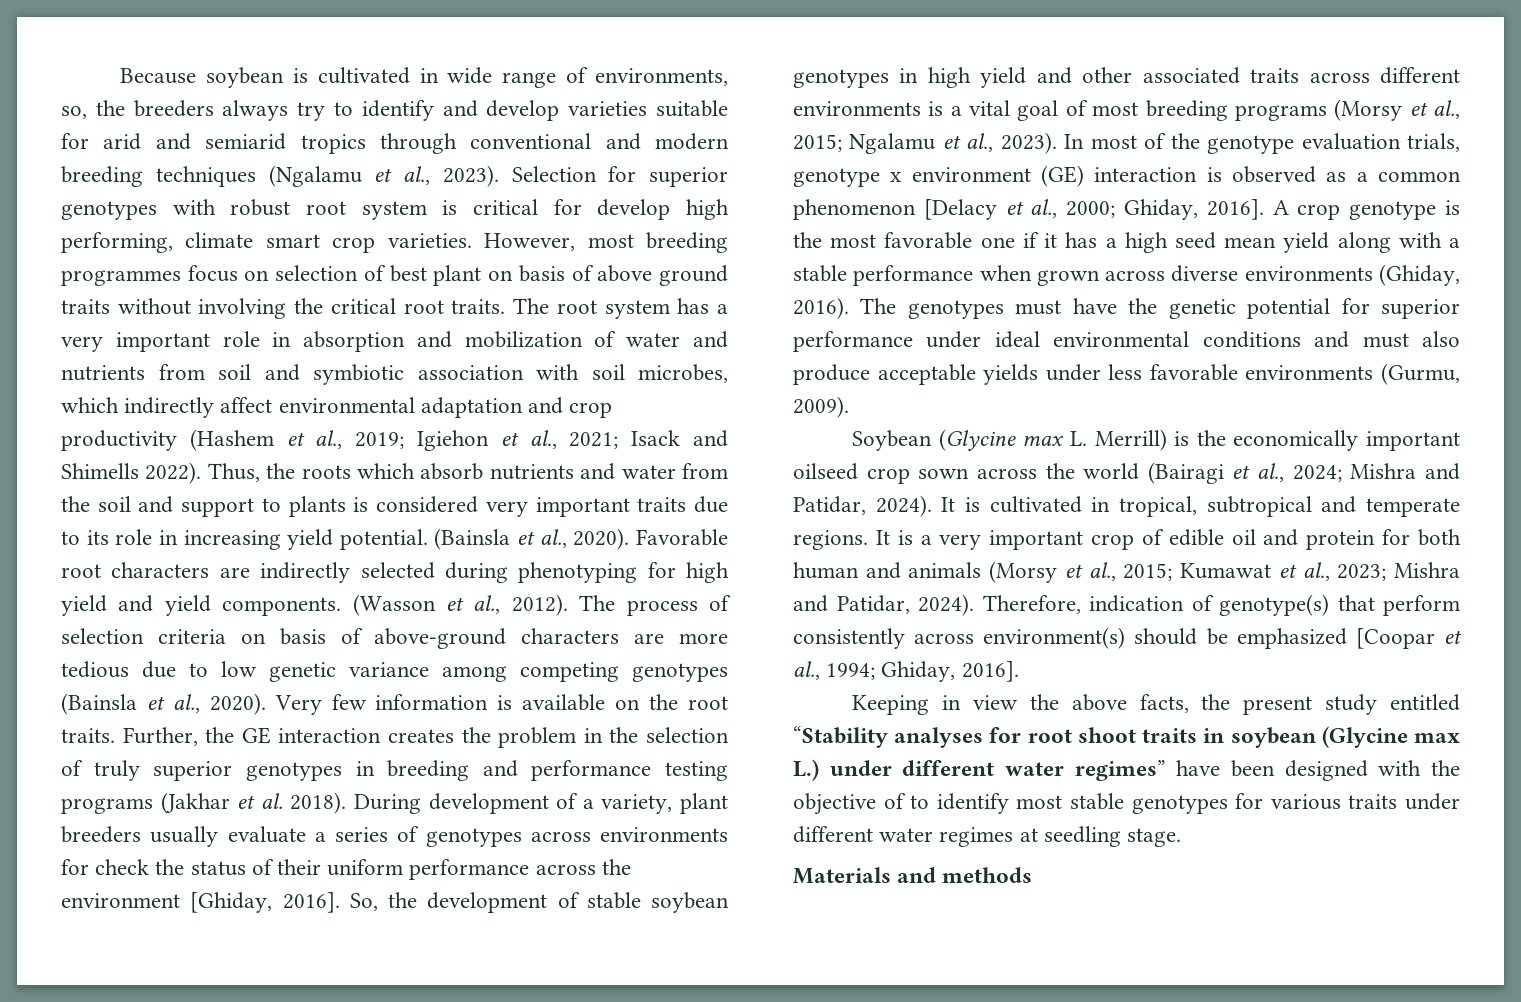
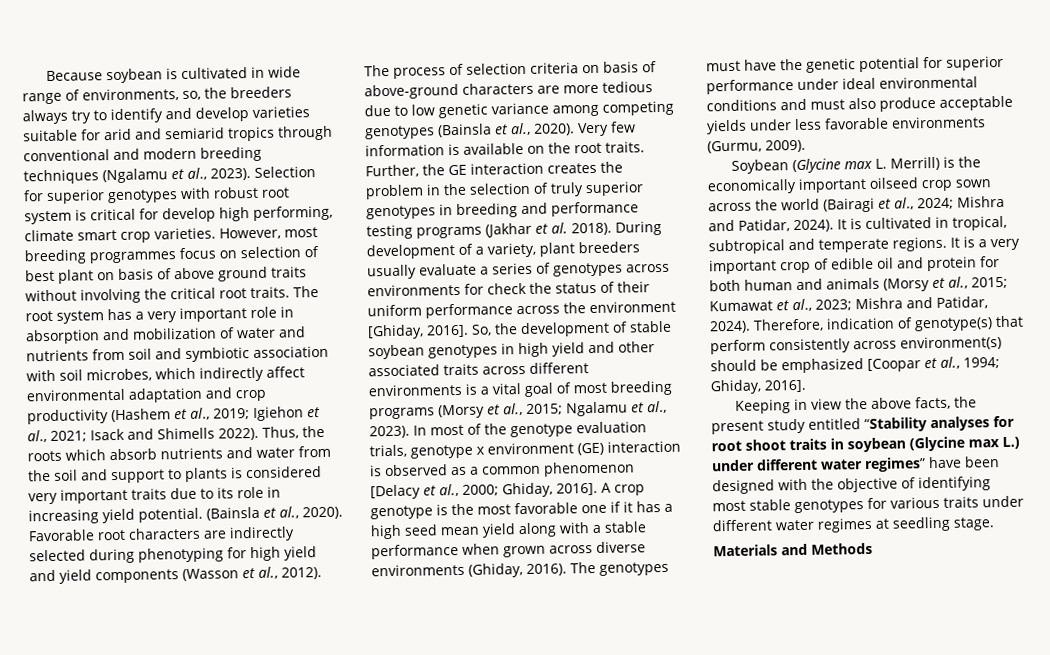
- Favorable root characters are indirectly selected during phenotyping for high yield and yield components. (Wasson et al., 2012).
+ Favorable root characters are indirectly selected during phenotyping for high yield and yield components (Wasson et al., 2012).
- Keeping in view the above facts, the present study entitled “Stability analyses for root shoot traits in soybean (Glycine max L.) under different water regimes” have been designed with the objective of to identify most stable genotypes for various traits under different water regimes at seedling stage.
+ Keeping in view the above facts, the present study entitled “Stability analyses for root shoot traits in soybean (Glycine max L.) under different water regimes” have been designed with the objective of identifying most stable genotypes for various traits under different water regimes at seedling stage.
- Materials and methods
+ Materials and Methods

